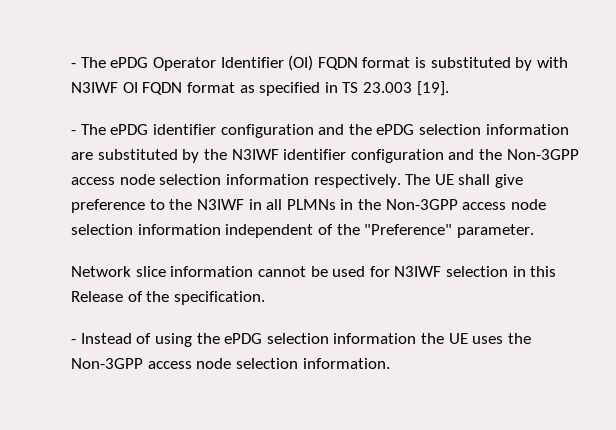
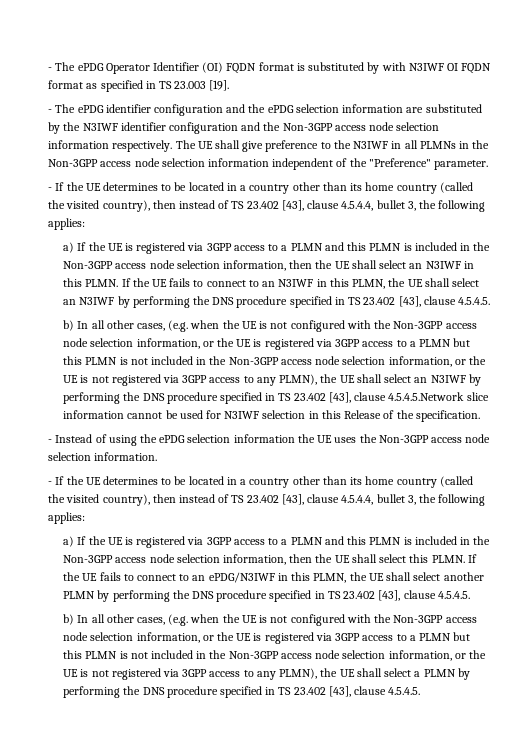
  The UE shall give preference to the N3IWF in all PLMNs in the Non-3GPP access node selection information independent of the "Preference" parameter.
- Network slice information cannot be used for N3IWF selection in this Release of the specification.
+ - If the UE determines to be located in a country other than its home country (called the visited country), then instead of TS 23.402 [43], clause 4.5.4.4, bullet 3, the following applies:
+ a) If the UE is registered via 3GPP access to a PLMN and this PLMN is included in the Non-3GPP access node selection information, then the UE shall select an N3IWF in this PLMN. If the UE fails to connect to an N3IWF in this PLMN, the UE shall select an N3IWF by performing the DNS procedure specified in TS 23.402 [43], clause 4.5.4.5.
+ b) In all other cases, (e.g. when the UE is not configured with the Non-3GPP access node selection information, or the UE is registered via 3GPP access to a PLMN but this PLMN is not included in the Non-3GPP access node selection information, or the UE is not registered via 3GPP access to any PLMN), the UE shall select an N3IWF by performing the DNS procedure specified in TS 23.402 [43], clause 4.5.4.5.Network slice information cannot be used for N3IWF selection in this Release of the specification.
  - Instead of using the ePDG selection information the UE uses the Non-3GPP access node selection information.
+ - If the UE determines to be located in a country other than its home country (called the visited country), then instead of TS 23.402 [43], clause 4.5.4.4, bullet 3, the following applies:
+ a) If the UE is registered via 3GPP access to a PLMN and this PLMN is included in the Non-3GPP access node selection information, then the UE shall select this PLMN. If the UE fails to connect to an ePDG/N3IWF in this PLMN, the UE shall select another PLMN by performing the DNS procedure specified in TS 23.402 [43], clause 4.5.4.5.
+ b) In all other cases, (e.g. when the UE is not configured with the Non-3GPP access node selection information, or the UE is registered via 3GPP access to a PLMN but this PLMN is not included in the Non-3GPP access node selection information, or the UE is not registered via 3GPP access to any PLMN), the UE shall select a PLMN by performing the DNS procedure specified in TS 23.402 [43], clause 4.5.4.5.

